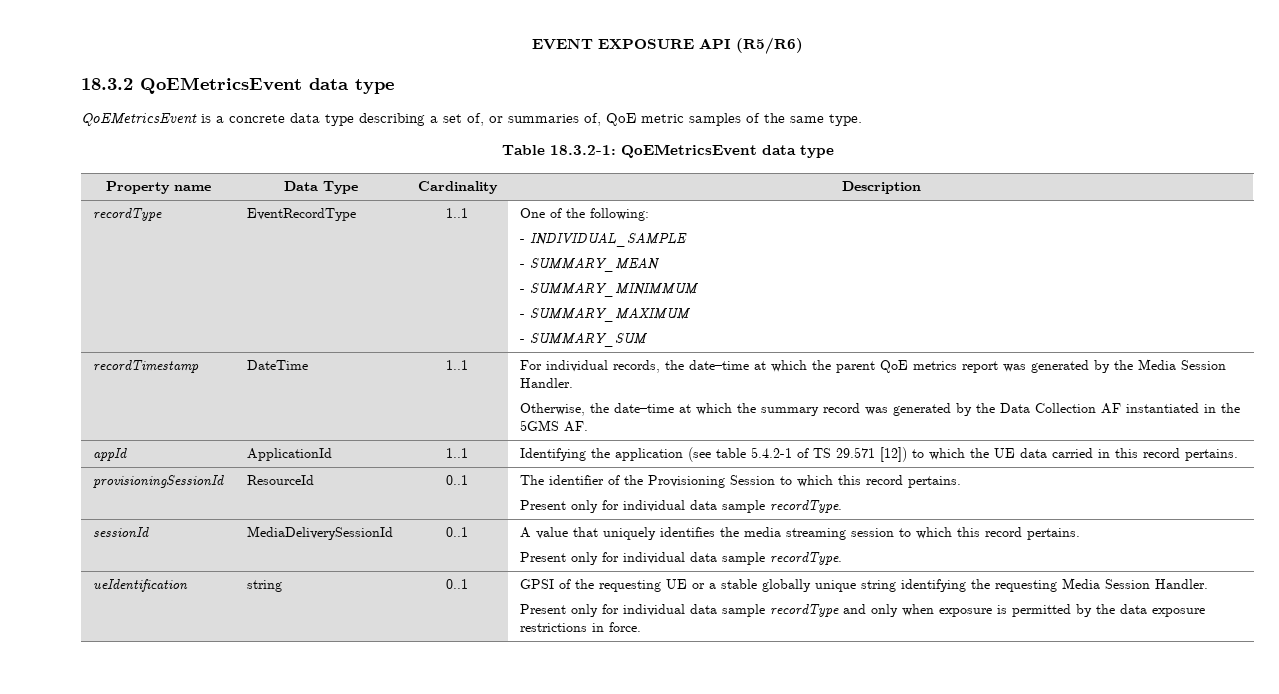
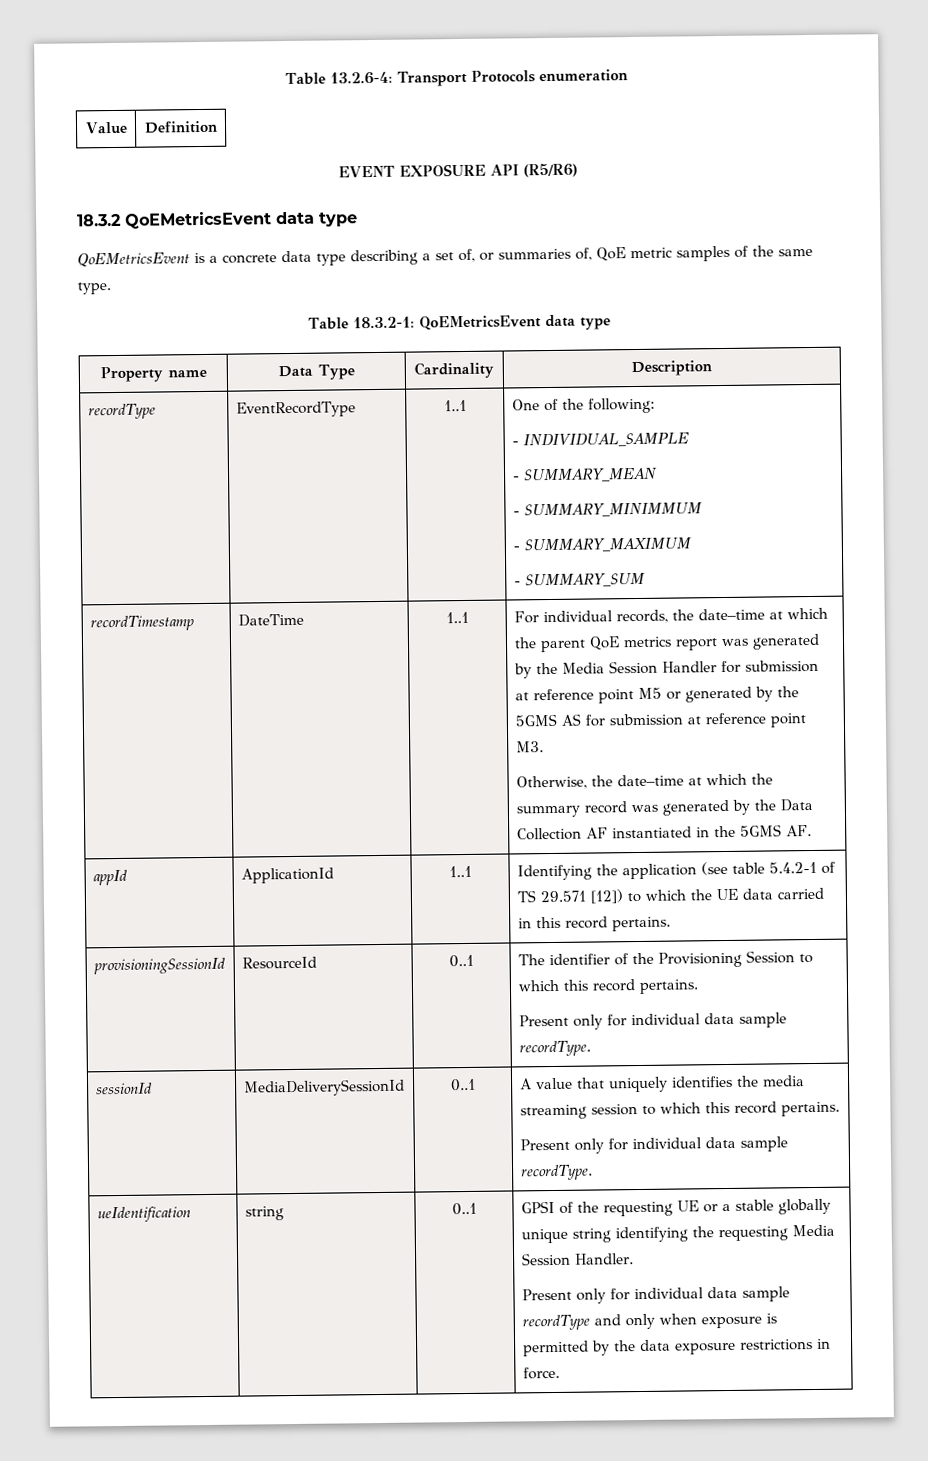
+ Table 13.2.6-4: Transport Protocols enumeration
+ Value | Definition
- For individual records, the date–time at which the parent QoE metrics report was generated by the Media Session Handler.
+ For individual records, the date–time at which the parent QoE metrics report was generated by the Media Session Handler for submission at reference point M5 or generated by the 5GMS AS for submission at reference point M3.

